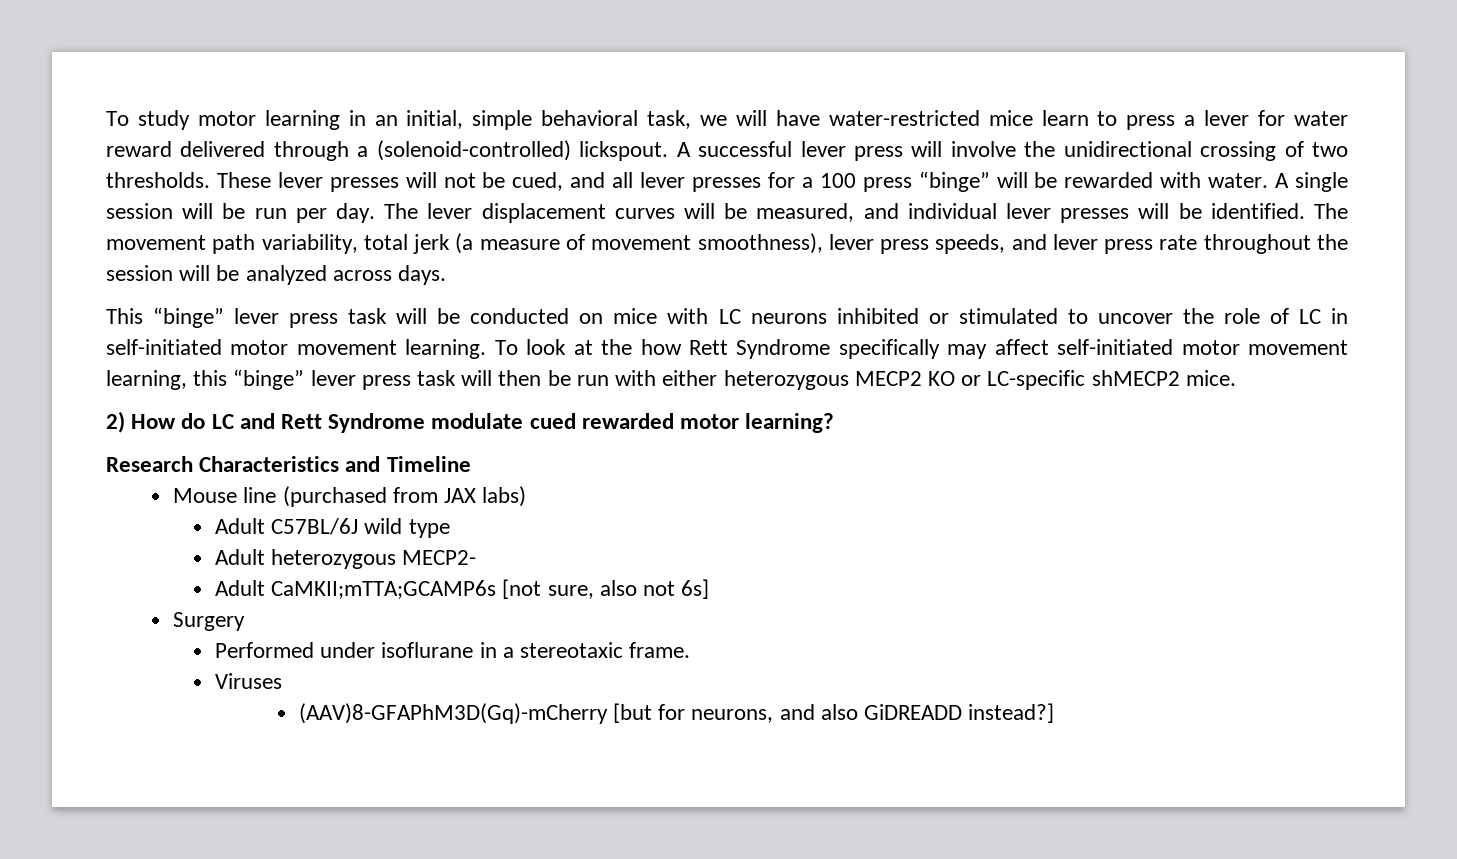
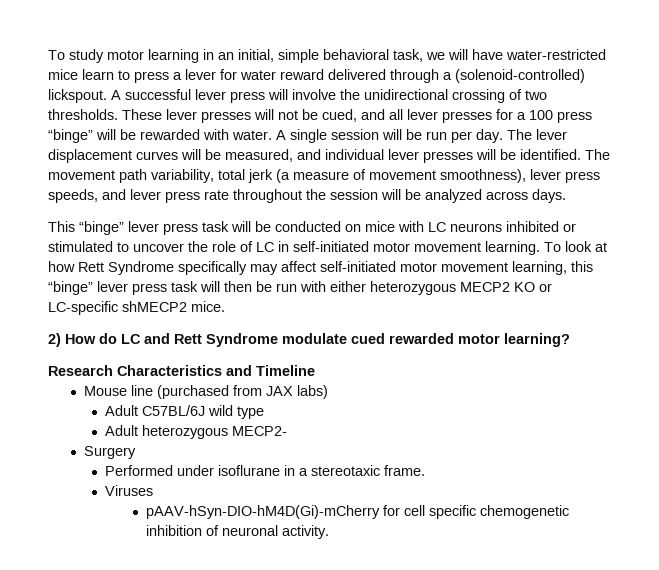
- To look at the how Rett Syndrome specifically may affect self-initiated motor movement learning, this “binge” lever press task will then be run with either heterozygous MECP2 KO or LC-specific shMECP2 mice.
+ To look at how Rett Syndrome specifically may affect self-initiated motor movement learning, this “binge” lever press task will then be run with either heterozygous MECP2 KO or LC-specific shMECP2 mice.
- Adult CaMKII;mTTA;GCAMP6s [not sure, also not 6s]
- (AAV)8-GFAPhM3D(Gq)-mCherry [but for neurons, and also GiDREADD instead?]
+ pAAV-hSyn-DIO-hM4D(Gi)-mCherry for cell specific chemogenetic inhibition of neuronal activity.

